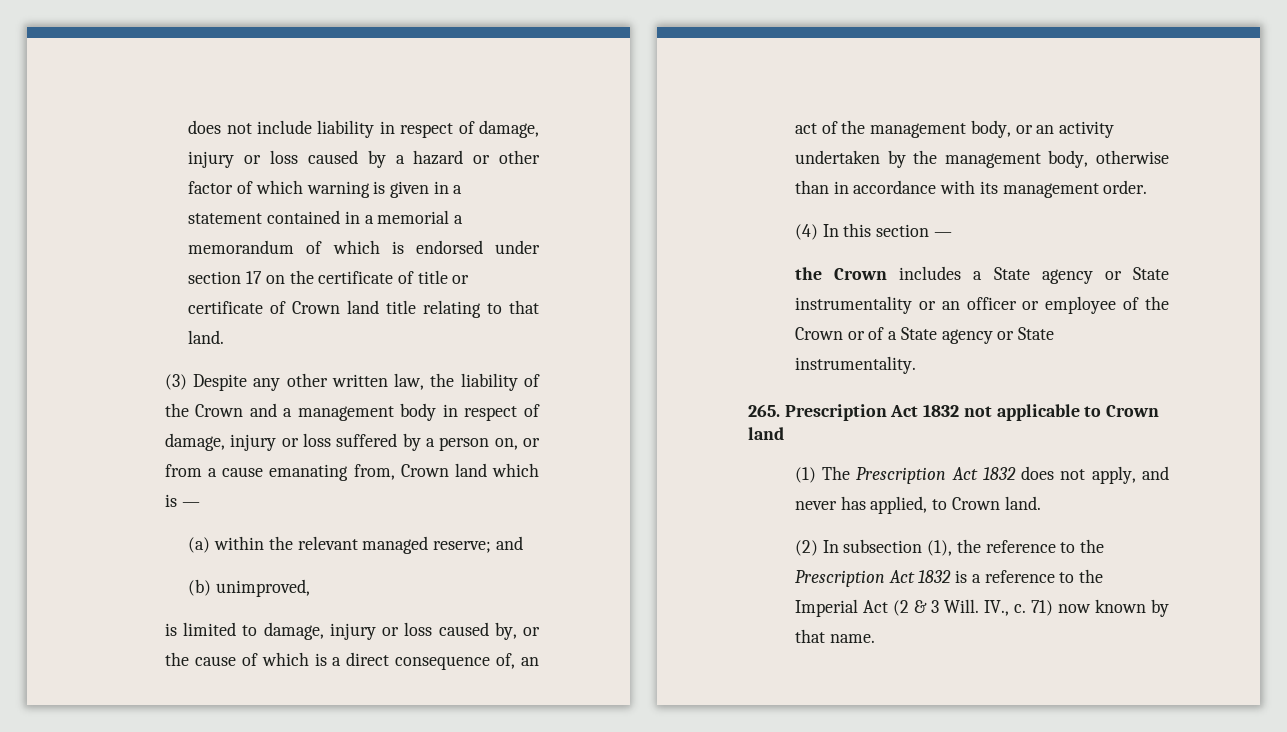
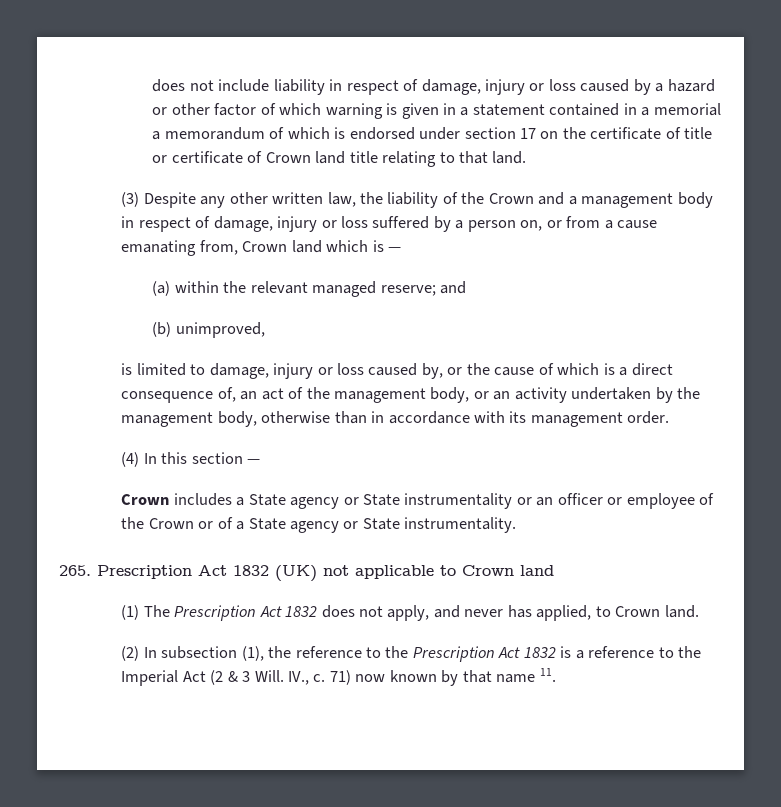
- the Crown includes a State agency or State instrumentality or an officer or employee of the Crown or of a State agency or State instrumentality.
+ Crown includes a State agency or State instrumentality or an officer or employee of the Crown or of a State agency or State instrumentality.
- 265. Prescription Act 1832 not applicable to Crown land
+ 265. Prescription Act 1832 (UK) not applicable to Crown land
- 71) now known by that name.
+ 71) now known by that name 11.

